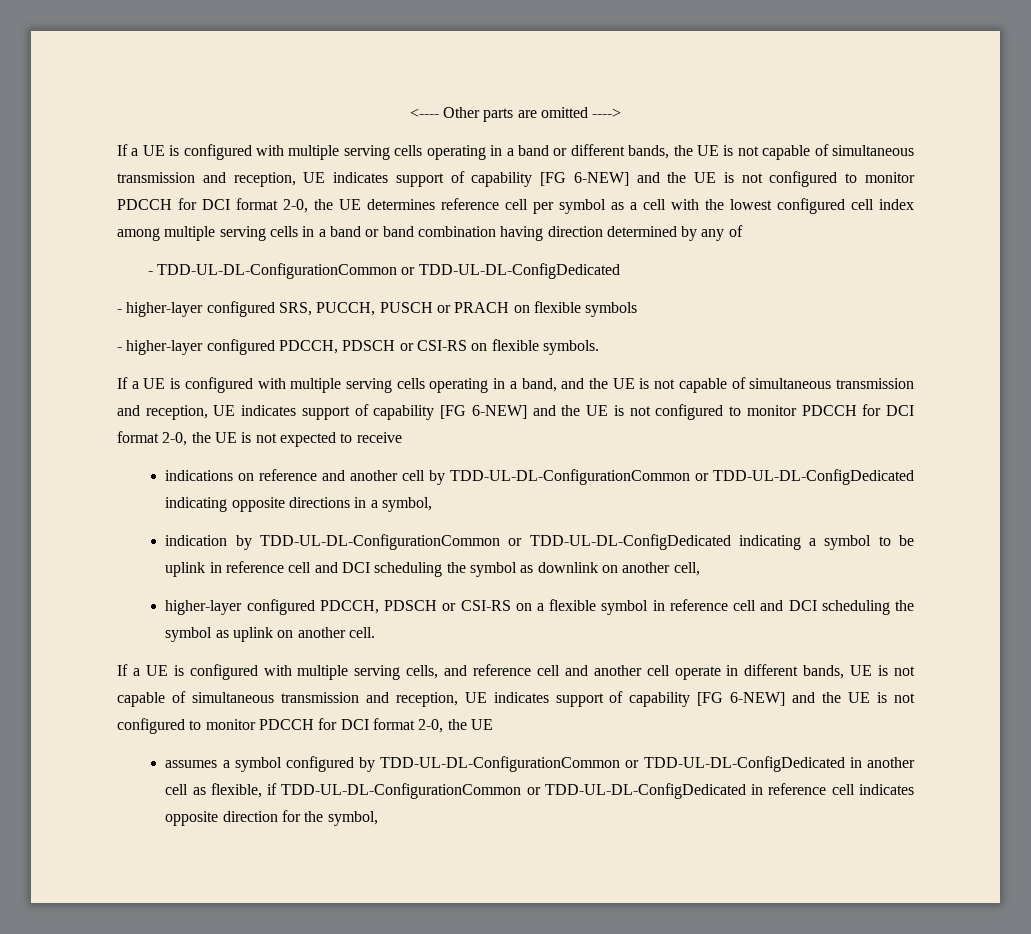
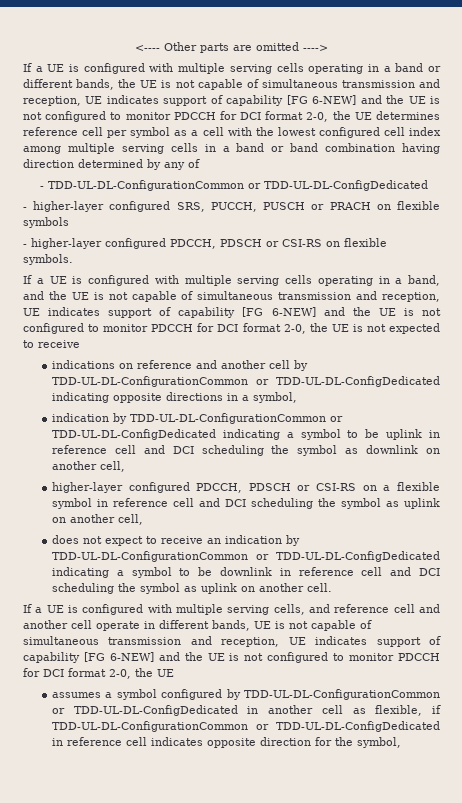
- higher-layer configured PDCCH, PDSCH or CSI-RS on a flexible symbol in reference cell and DCI scheduling the symbol as uplink on another cell.
+ higher-layer configured PDCCH, PDSCH or CSI-RS on a flexible symbol in reference cell and DCI scheduling the symbol as uplink on another cell,
+ does not expect to receive an indication by TDD-UL-DL-ConfigurationCommon or TDD-UL-DL-ConfigDedicated indicating a symbol to be downlink in reference cell and DCI scheduling the symbol as uplink on another cell.

